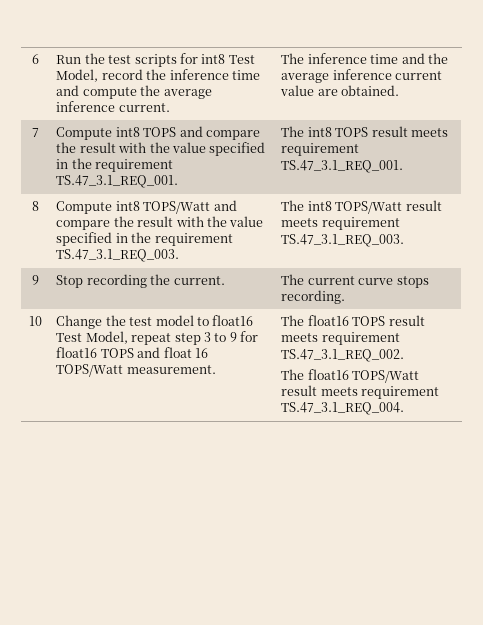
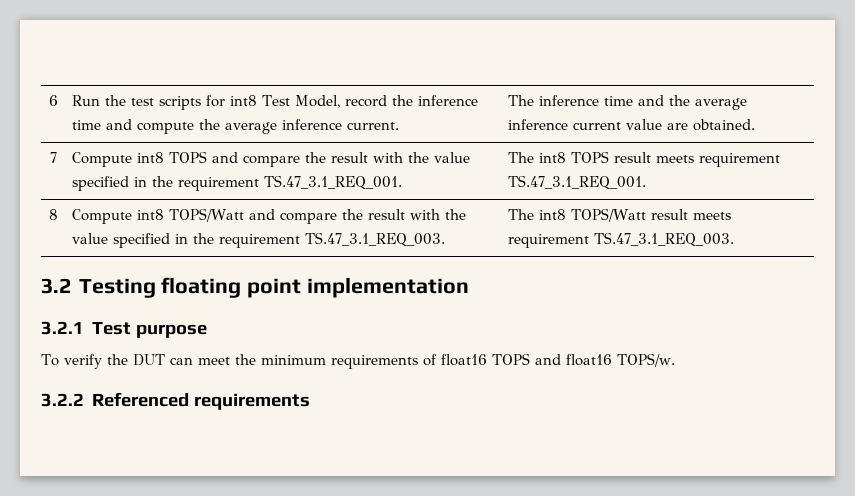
- 9 | Stop recording the current. | The current curve stops recording.
- 10 | Change the test model to float16 Test Model, repeat step 3 to 9 for float16 TOPS and float 16 TOPS/Watt measurement. | The float16 TOPS result meets requirement TS.47_3.1_REQ_002.
- The float16 TOPS/Watt result meets requirement TS.47_3.1_REQ_004.
+ 3.2 Testing floating point implementation
+ 3.2.1 Test purpose
+ To verify the DUT can meet the minimum requirements of float16 TOPS and float16 TOPS/w.
+ 3.2.2 Referenced requirements

